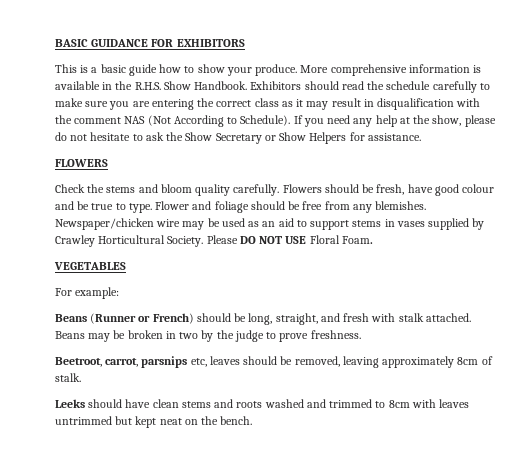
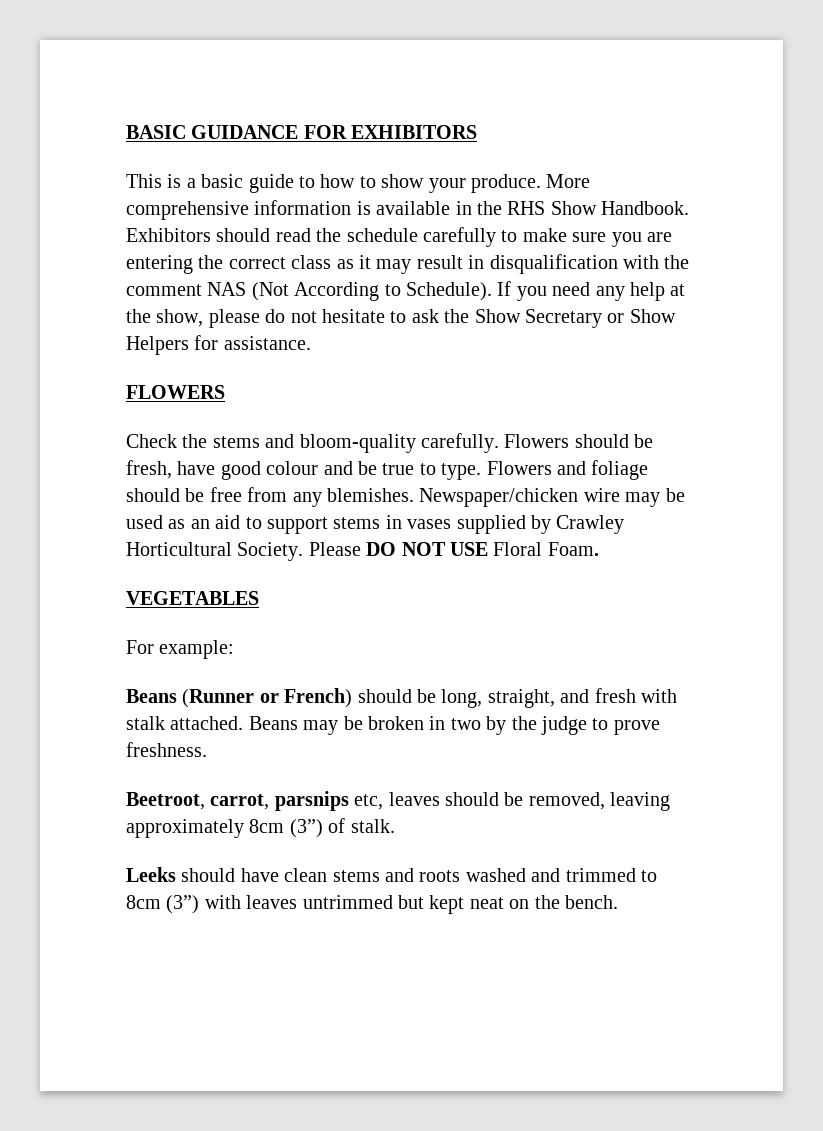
- This is a basic guide how to show your produce.
+ This is a basic guide to how to show your produce.
- More comprehensive information is available in the R.H.S. Show Handbook.
+ More comprehensive information is available in the RHS Show Handbook.
- Check the stems and bloom quality carefully.
+ Check the stems and bloom-quality carefully.
- Flower and foliage should be free from any blemishes.
+ Flowers and foliage should be free from any blemishes.
- Beetroot, carrot, parsnips etc, leaves should be removed, leaving approximately 8cm of stalk.
+ Beetroot, carrot, parsnips etc, leaves should be removed, leaving approximately 8cm (3”) of stalk.
- Leeks should have clean stems and roots washed and trimmed to 8cm with leaves untrimmed but kept neat on the bench.
+ Leeks should have clean stems and roots washed and trimmed to 8cm (3”) with leaves untrimmed but kept neat on the bench.

